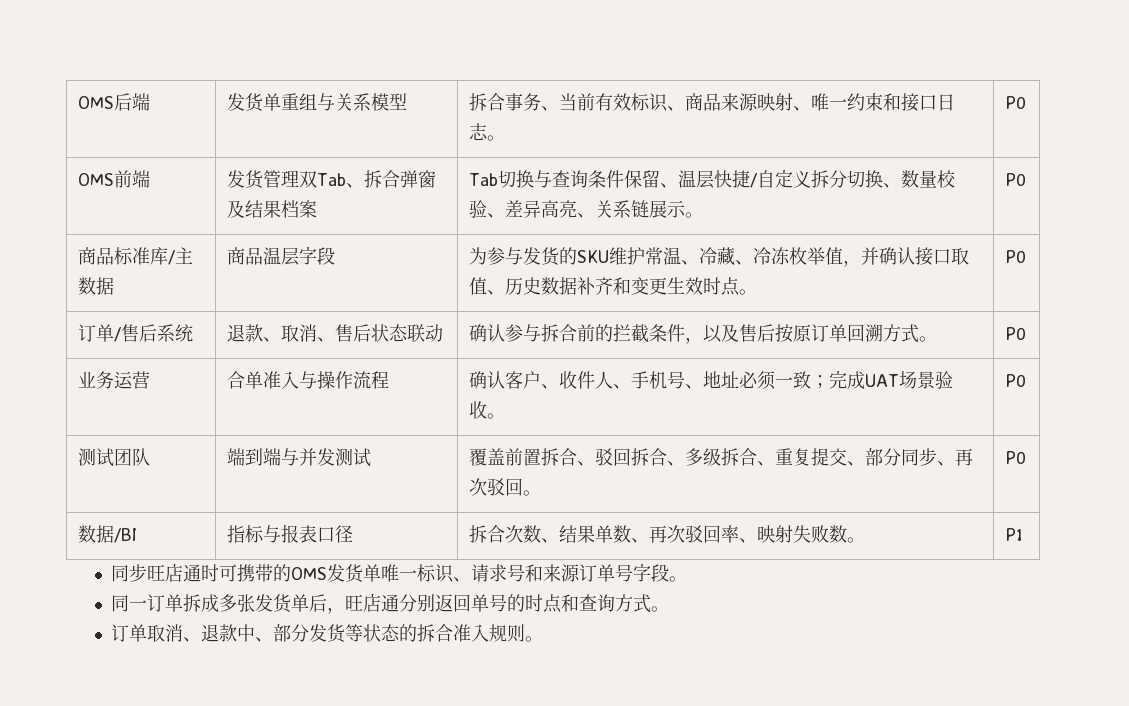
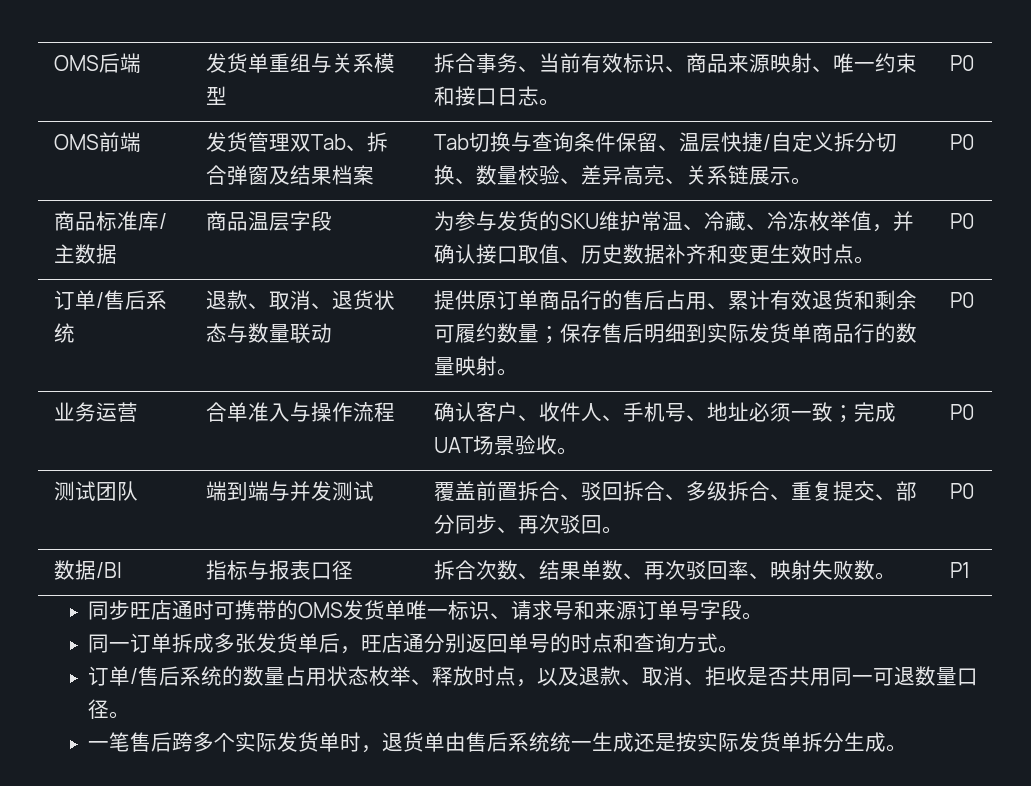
- 订单/售后系统 | 退款、取消、售后状态联动 | 确认参与拆合前的拦截条件，以及售后按原订单回溯方式。 | P0
+ 订单/售后系统 | 退款、取消、退货状态与数量联动 | 提供原订单商品行的售后占用、累计有效退货和剩余可履约数量；保存售后明细到实际发货单商品行的数量映射。 | P0
- 订单取消、退款中、部分发货等状态的拆合准入规则。
+ 订单/售后系统的数量占用状态枚举、释放时点，以及退款、取消、拒收是否共用同一可退数量口径。
+ 一笔售后跨多个实际发货单时，退货单由售后系统统一生成还是按实际发货单拆分生成。

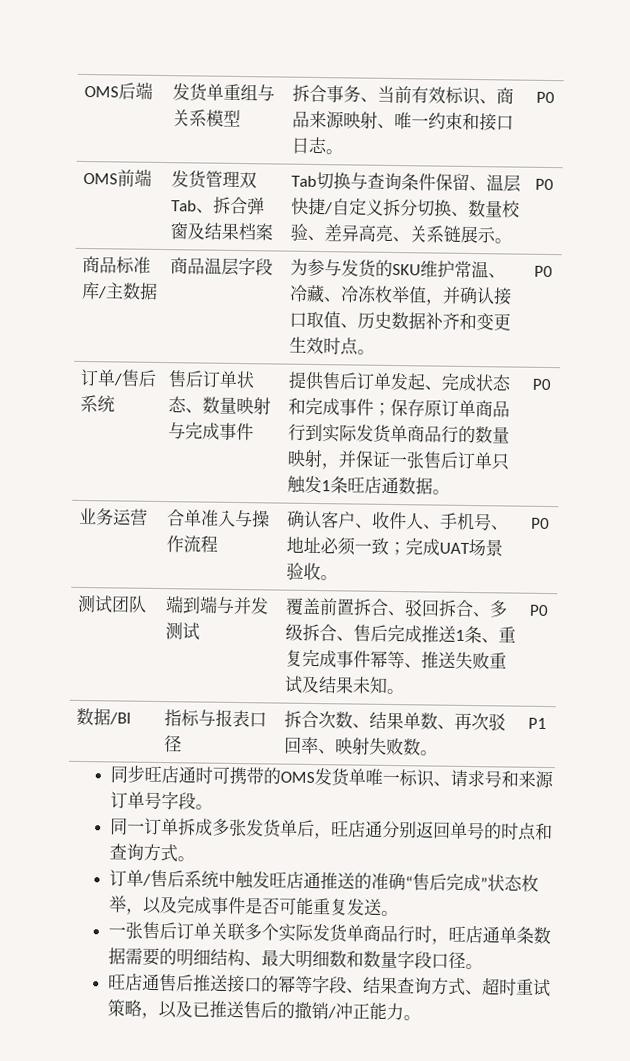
- 退款、取消、退货状态与数量联动 | 提供原订单商品行的售后占用、累计有效退货和剩余可履约数量；保存售后明细到实际发货单商品行的数量映射。
+ 售后订单状态、数量映射与完成事件 | 提供售后订单发起、完成状态和完成事件；保存原订单商品行到实际发货单商品行的数量映射，并保证一张售后订单只触发1条旺店通数据。
- 测试团队 | 端到端与并发测试 | 覆盖前置拆合、驳回拆合、多级拆合、重复提交、部分同步、再次驳回。 | P0
+ 测试团队 | 端到端与并发测试 | 覆盖前置拆合、驳回拆合、多级拆合、售后完成推送1条、重复完成事件幂等、推送失败重试及结果未知。 | P0
- 订单/售后系统的数量占用状态枚举、释放时点，以及退款、取消、拒收是否共用同一可退数量口径。
- 一笔售后跨多个实际发货单时，退货单由售后系统统一生成还是按实际发货单拆分生成。
+ 订单/售后系统中触发旺店通推送的准确“售后完成”状态枚举，以及完成事件是否可能重复发送。
+ 一张售后订单关联多个实际发货单商品行时，旺店通单条数据需要的明细结构、最大明细数和数量字段口径。
+ 旺店通售后推送接口的幂等字段、结果查询方式、超时重试策略，以及已推送售后的撤销/冲正能力。

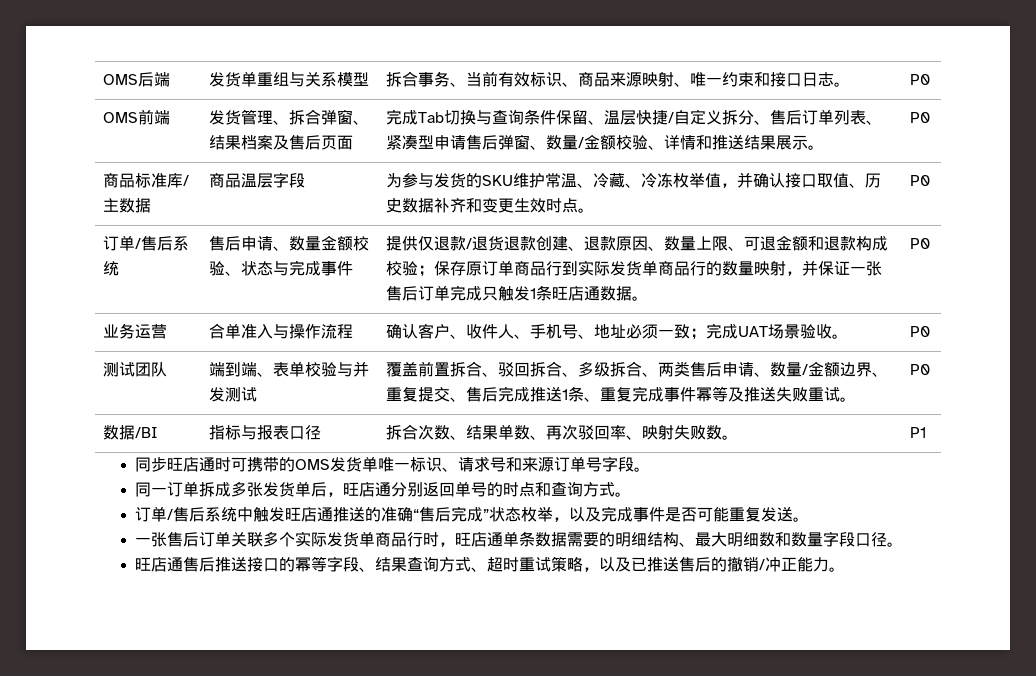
- 发货管理双Tab、拆合弹窗及结果档案 | Tab切换与查询条件保留、温层快捷/自定义拆分切换、数量校验、差异高亮、关系链展示。
+ 发货管理、拆合弹窗、结果档案及售后页面 | 完成Tab切换与查询条件保留、温层快捷/自定义拆分、售后订单列表、紧凑型申请售后弹窗、数量/金额校验、详情和推送结果展示。
- 售后订单状态、数量映射与完成事件 | 提供售后订单发起、完成状态和完成事件；保存原订单商品行到实际发货单商品行的数量映射，并保证一张售后订单只触发1条旺店通数据。
+ 售后申请、数量金额校验、状态与完成事件 | 提供仅退款/退货退款创建、退款原因、数量上限、可退金额和退款构成校验；保存原订单商品行到实际发货单商品行的数量映射，并保证一张售后订单完成只触发1条旺店通数据。
- 端到端与并发测试
+ 端到端、表单校验与并发测试
- 覆盖前置拆合、驳回拆合、多级拆合、售后完成推送1条、重复完成事件幂等、推送失败重试及结果未知。
+ 覆盖前置拆合、驳回拆合、多级拆合、两类售后申请、数量/金额边界、重复提交、售后完成推送1条、重复完成事件幂等及推送失败重试。

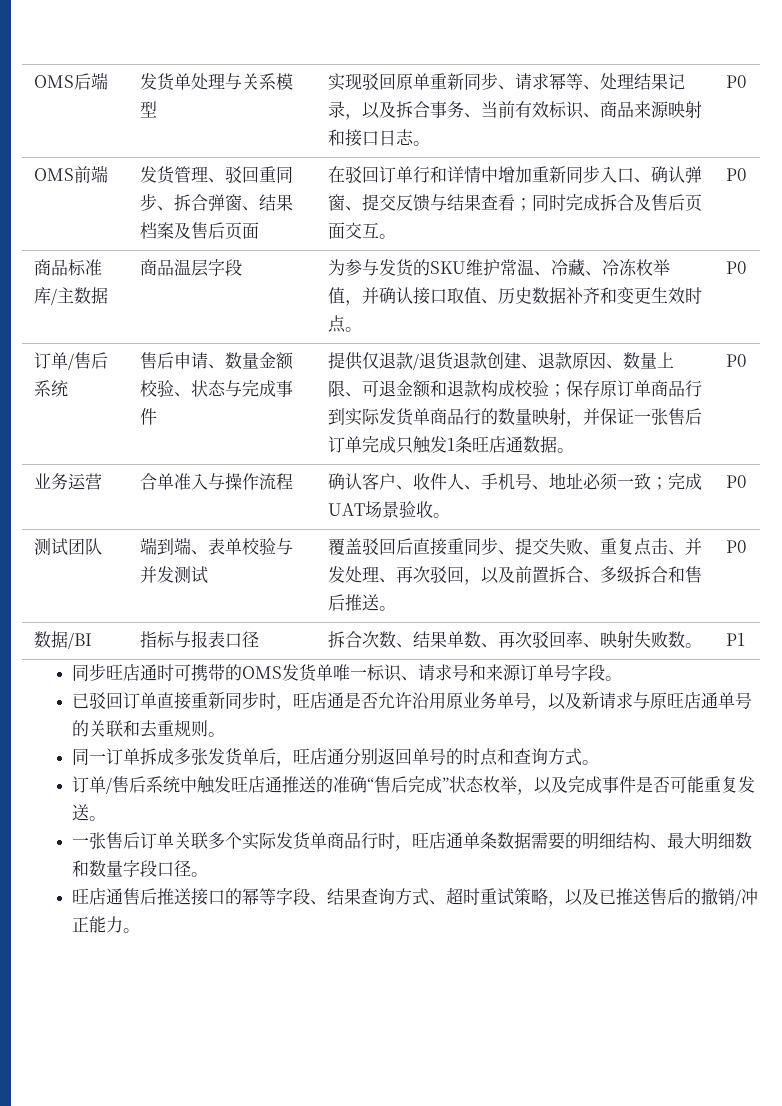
- OMS后端 | 发货单重组与关系模型 | 拆合事务、当前有效标识、商品来源映射、唯一约束和接口日志。 | P0
+ OMS后端 | 发货单处理与关系模型 | 实现驳回原单重新同步、请求幂等、处理结果记录，以及拆合事务、当前有效标识、商品来源映射和接口日志。 | P0
- 发货管理、拆合弹窗、结果档案及售后页面
+ 发货管理、驳回重同步、拆合弹窗、结果档案及售后页面
- 完成Tab切换与查询条件保留、温层快捷/自定义拆分、售后订单列表、紧凑型申请售后弹窗、数量/金额校验、详情和推送结果展示。
+ 在驳回订单行和详情中增加重新同步入口、确认弹窗、提交反馈与结果查看；同时完成拆合及售后页面交互。
- 覆盖前置拆合、驳回拆合、多级拆合、两类售后申请、数量/金额边界、重复提交、售后完成推送1条、重复完成事件幂等及推送失败重试。
+ 覆盖驳回后直接重同步、提交失败、重复点击、并发处理、再次驳回，以及前置拆合、多级拆合和售后推送。
+ 已驳回订单直接重新同步时，旺店通是否允许沿用原业务单号，以及新请求与原旺店通单号的关联和去重规则。

